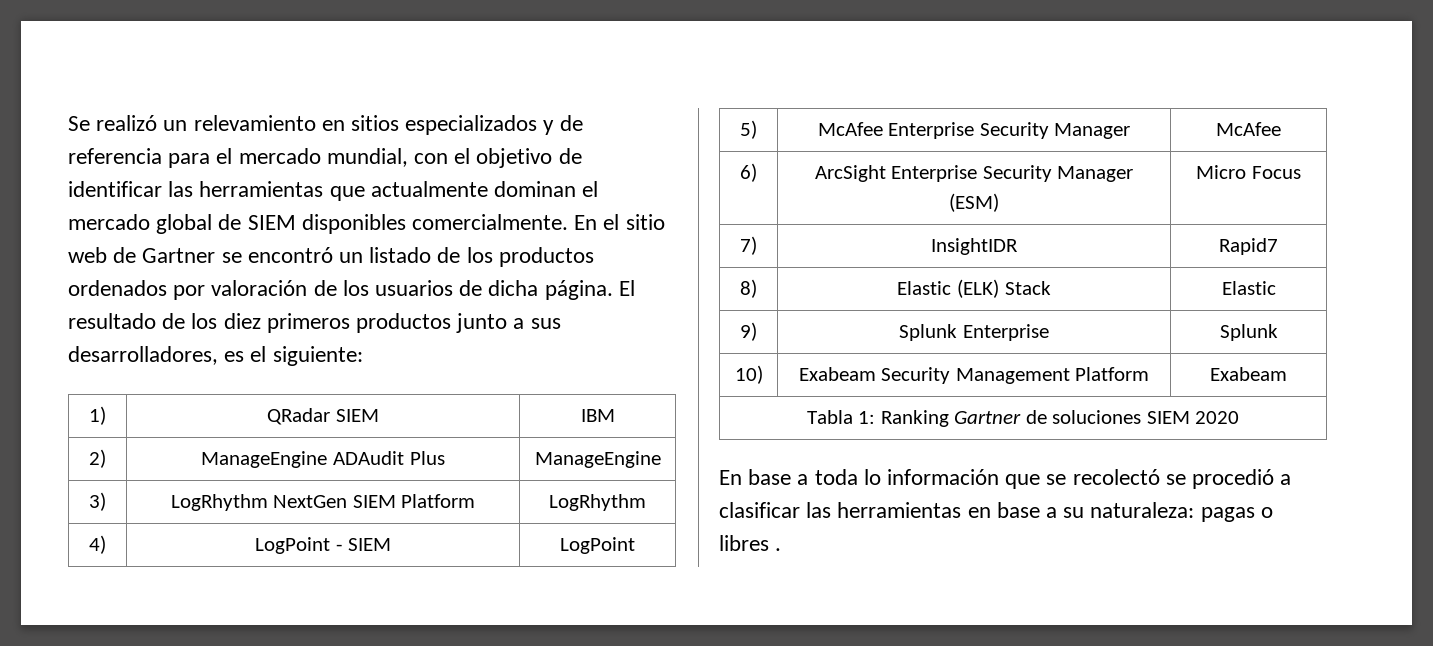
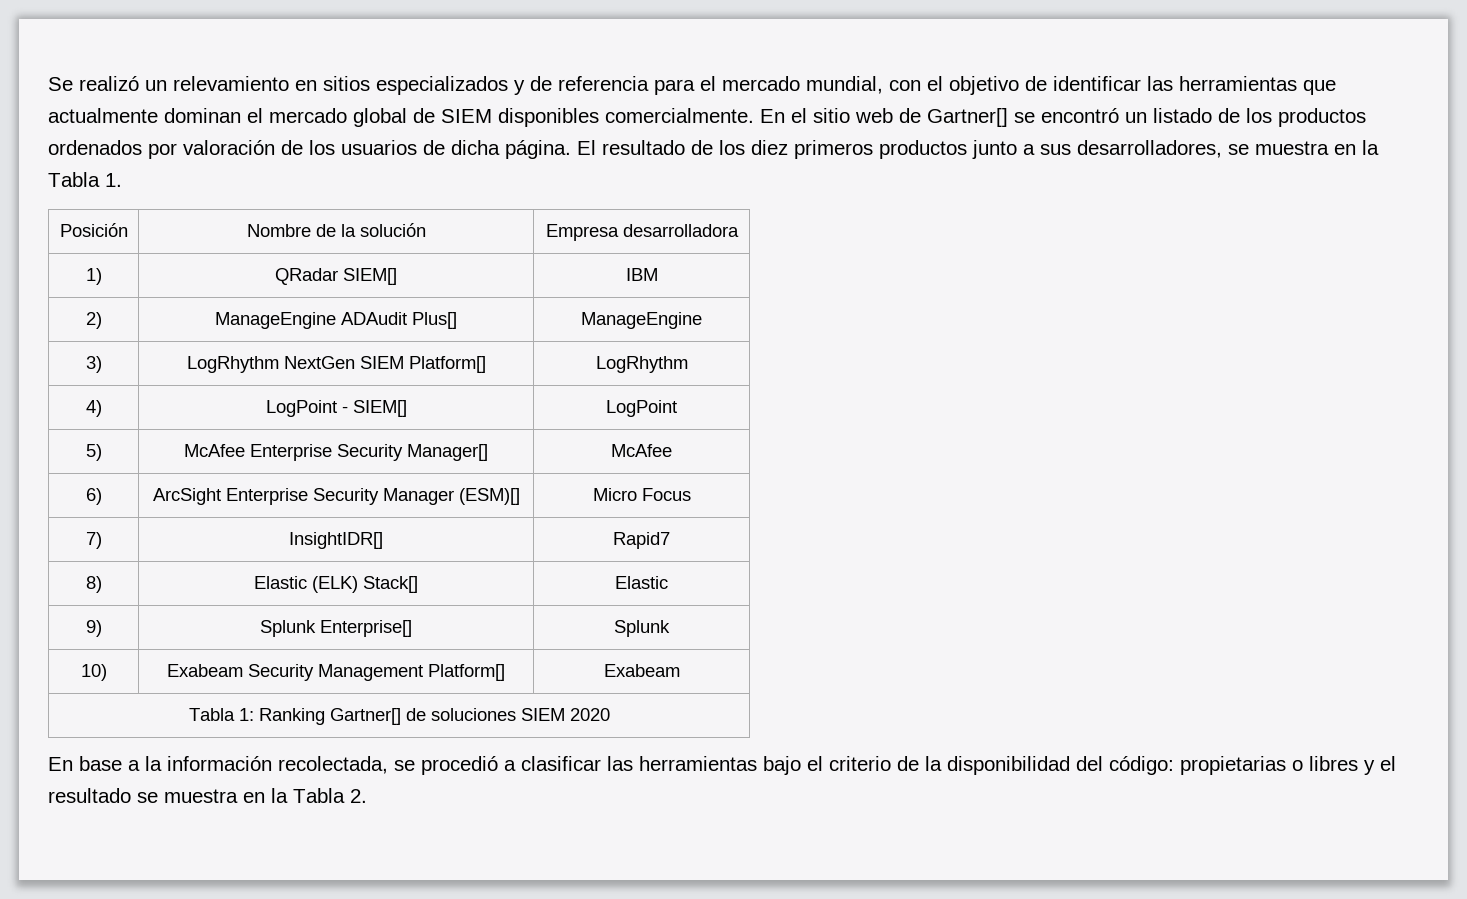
- En el sitio web de Gartner se encontró un listado de los productos ordenados por valoración de los usuarios de dicha página.
+ En el sitio web de Gartner[] se encontró un listado de los productos ordenados por valoración de los usuarios de dicha página.
- El resultado de los diez primeros productos junto a sus desarrolladores, es el siguiente:
+ El resultado de los diez primeros productos junto a sus desarrolladores, se muestra en la Tabla 1.
+ Posición | Nombre de la solución | Empresa desarrolladora
- 1) | QRadar SIEM | IBM
+ 1) | QRadar SIEM[] | IBM
- 2) | ManageEngine ADAudit Plus | ManageEngine
+ 2) | ManageEngine ADAudit Plus[] | ManageEngine
- 3) | LogRhythm NextGen SIEM Platform | LogRhythm
+ 3) | LogRhythm NextGen SIEM Platform[] | LogRhythm
- 4) | LogPoint - SIEM | LogPoint
+ 4) | LogPoint - SIEM[] | LogPoint
- 5) | McAfee Enterprise Security Manager | McAfee
+ 5) | McAfee Enterprise Security Manager[] | McAfee
- 6) | ArcSight Enterprise Security Manager (ESM) | Micro Focus
+ 6) | ArcSight Enterprise Security Manager (ESM)[] | Micro Focus
- 7) | InsightIDR | Rapid7
+ 7) | InsightIDR[] | Rapid7
- 8) | Elastic (ELK) Stack | Elastic
+ 8) | Elastic (ELK) Stack[] | Elastic
- 9) | Splunk Enterprise | Splunk
+ 9) | Splunk Enterprise[] | Splunk
- 10) | Exabeam Security Management Platform | Exabeam
+ 10) | Exabeam Security Management Platform[] | Exabeam
- Tabla 1: Ranking Gartner de soluciones SIEM 2020
+ Tabla 1: Ranking Gartner[] de soluciones SIEM 2020
- En base a toda lo información que se recolectó se procedió a clasificar las herramientas en base a su naturaleza: pagas o libres .
+ En base a la información recolectada, se procedió a clasificar las herramientas bajo el criterio de la disponibilidad del código: propietarias o libres y el resultado se muestra en la Tabla 2.

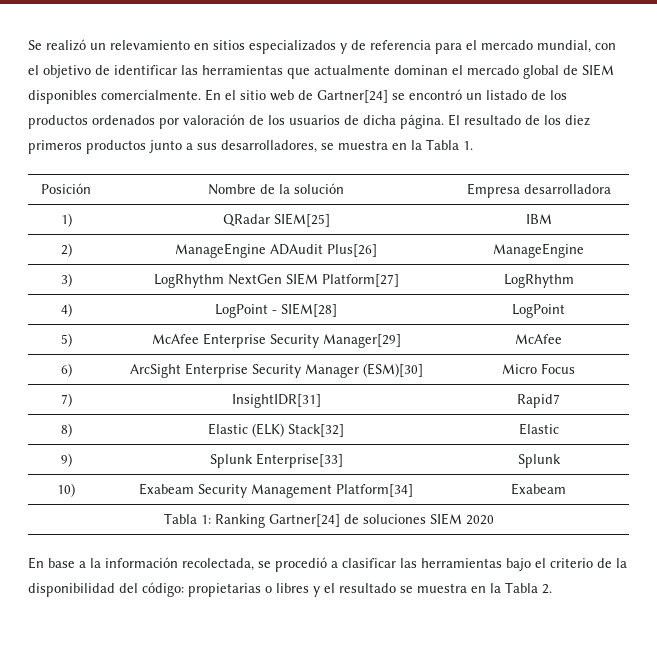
- En el sitio web de Gartner[] se encontró un listado de los productos ordenados por valoración de los usuarios de dicha página.
+ En el sitio web de Gartner[24] se encontró un listado de los productos ordenados por valoración de los usuarios de dicha página.
- 1) | QRadar SIEM[] | IBM
+ 1) | QRadar SIEM[25] | IBM
- 2) | ManageEngine ADAudit Plus[] | ManageEngine
+ 2) | ManageEngine ADAudit Plus[26] | ManageEngine
- 3) | LogRhythm NextGen SIEM Platform[] | LogRhythm
+ 3) | LogRhythm NextGen SIEM Platform[27] | LogRhythm
- 4) | LogPoint - SIEM[] | LogPoint
+ 4) | LogPoint - SIEM[28] | LogPoint
- 5) | McAfee Enterprise Security Manager[] | McAfee
+ 5) | McAfee Enterprise Security Manager[29] | McAfee
- 6) | ArcSight Enterprise Security Manager (ESM)[] | Micro Focus
+ 6) | ArcSight Enterprise Security Manager (ESM)[30] | Micro Focus
- 7) | InsightIDR[] | Rapid7
+ 7) | InsightIDR[31] | Rapid7
- 8) | Elastic (ELK) Stack[] | Elastic
+ 8) | Elastic (ELK) Stack[32] | Elastic
- 9) | Splunk Enterprise[] | Splunk
+ 9) | Splunk Enterprise[33] | Splunk
- 10) | Exabeam Security Management Platform[] | Exabeam
+ 10) | Exabeam Security Management Platform[34] | Exabeam
- Tabla 1: Ranking Gartner[] de soluciones SIEM 2020
+ Tabla 1: Ranking Gartner[24] de soluciones SIEM 2020

